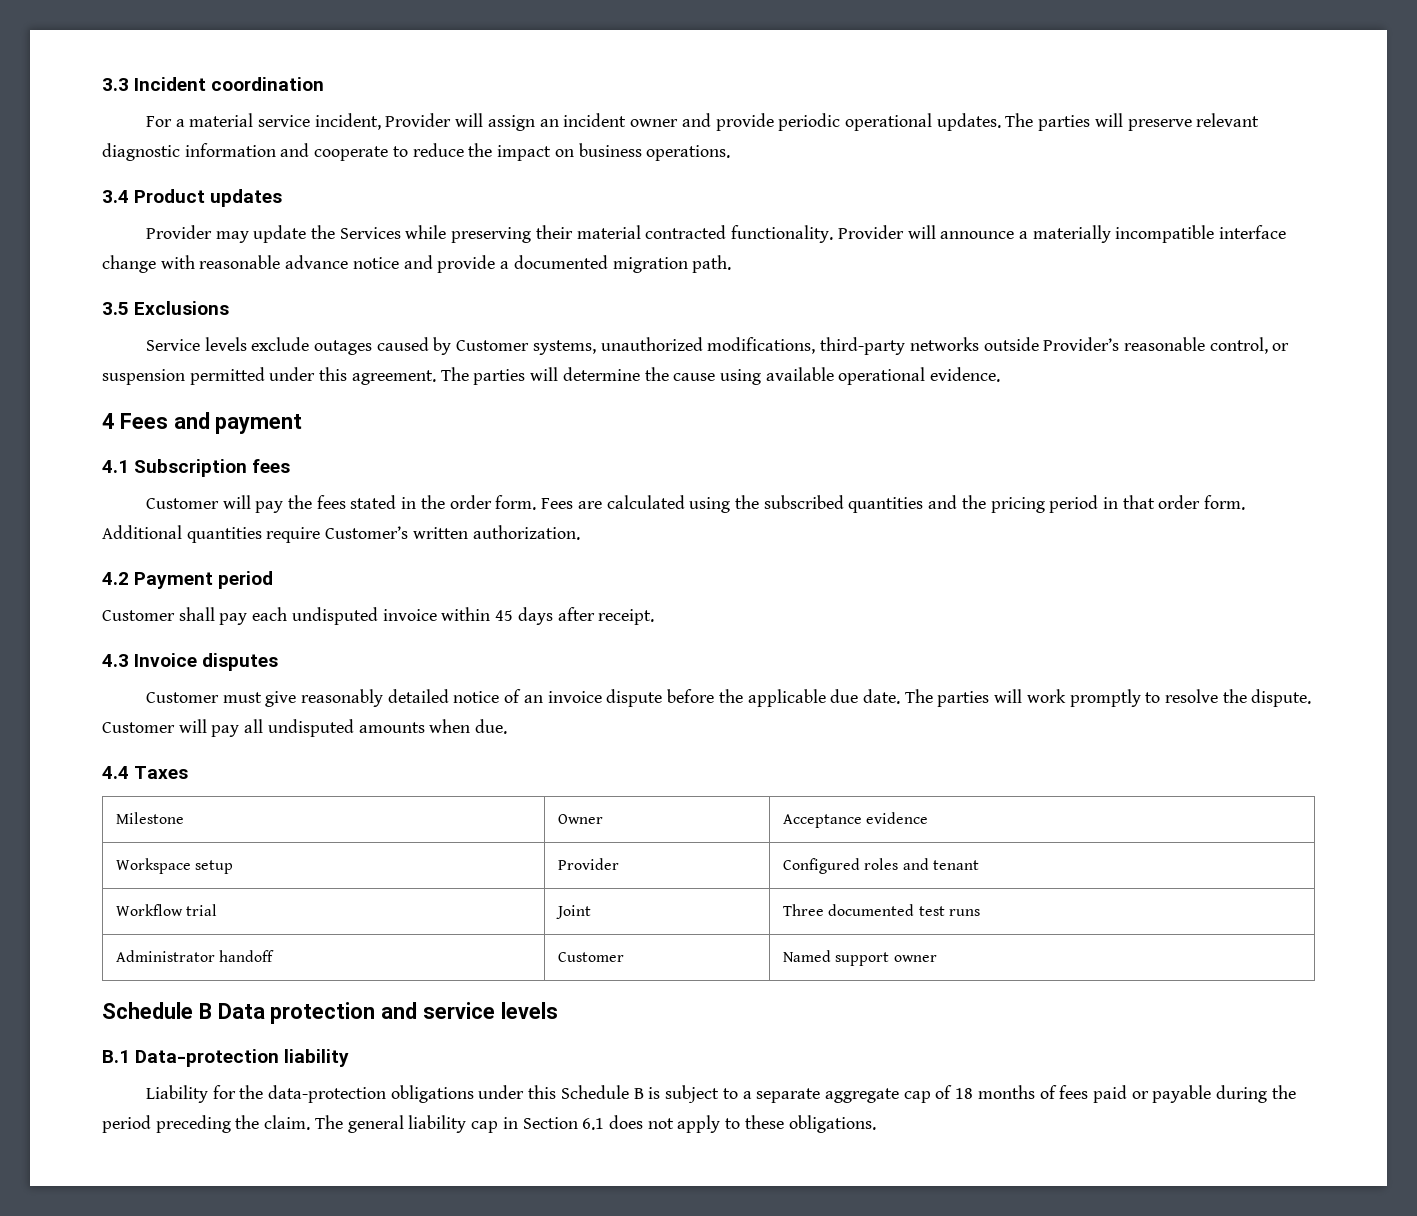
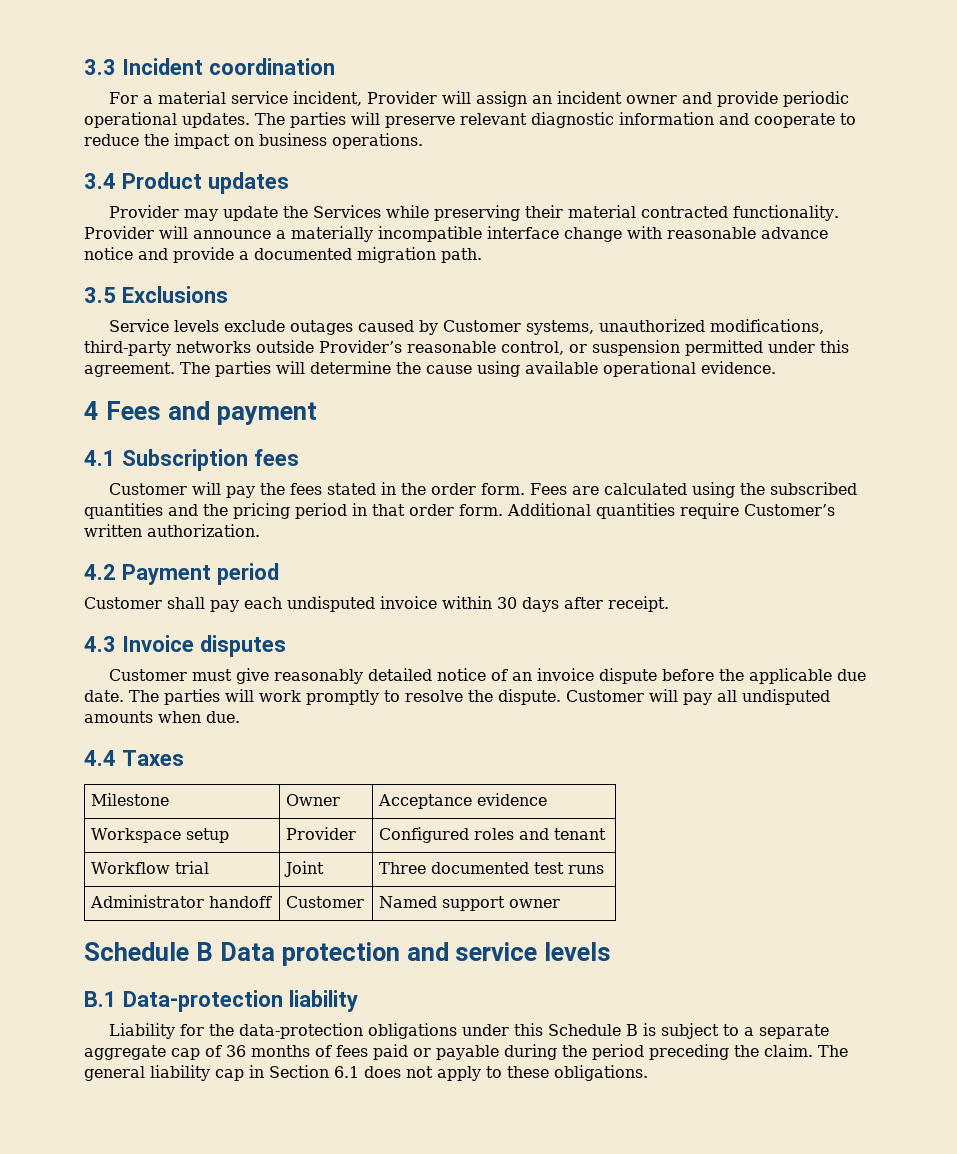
- Customer shall pay each undisputed invoice within 45 days after receipt.
+ Customer shall pay each undisputed invoice within 30 days after receipt.
- Liability for the data-protection obligations under this Schedule B is subject to a separate aggregate cap of 18 months of fees paid or payable during the period preceding the claim.
+ Liability for the data-protection obligations under this Schedule B is subject to a separate aggregate cap of 36 months of fees paid or payable during the period preceding the claim.

